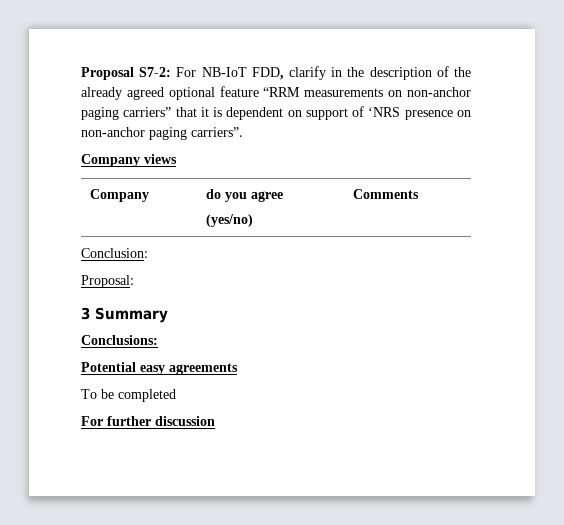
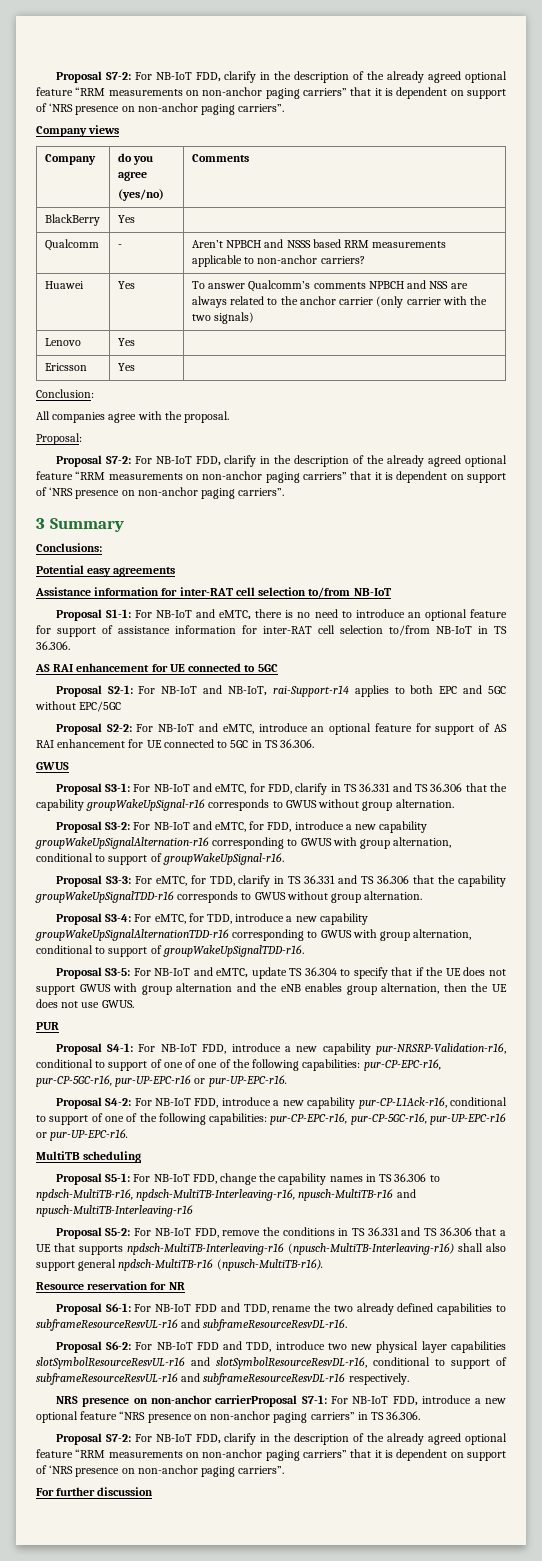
+ BlackBerry | Yes |
+ Qualcomm | - | Aren’t NPBCH and NSSS based RRM measurements applicable to non-anchor carriers?
+ Huawei | Yes | To answer Qualcomm’s comments NPBCH and NSS are always related to the anchor carrier (only carrier with the two signals)
+ Lenovo | Yes |
+ Ericsson | Yes |
  Conclusion:
+ All companies agree with the proposal.
  Proposal:
+ Proposal S7-2: For NB-IoT FDD, clarify in the description of the already agreed optional feature “RRM measurements on non-anchor paging carriers” that it is dependent on support of ‘NRS presence on non-anchor paging carriers”.
- To be completed
+ Assistance information for inter-RAT cell selection to/from NB-IoT
+ Proposal S1-1: For NB-IoT and eMTC, there is no need to introduce an optional feature for support of assistance information for inter-RAT cell selection to/from NB-IoT in TS 36.306.
+ AS RAI enhancement for UE connected to 5GC
+ Proposal S2-1: For NB-IoT and NB-IoT, rai-Support-r14 applies to both EPC and 5GC without EPC/5GC
+ Proposal S2-2: For NB-IoT and eMTC, introduce an optional feature for support of AS RAI enhancement for UE connected to 5GC in TS 36.306.
+ GWUS
+ Proposal S3-1: For NB-IoT and eMTC, for FDD, clarify in TS 36.331 and TS 36.306 that the capability groupWakeUpSignal-r16 corresponds to GWUS without group alternation.
+ Proposal S3-2: For NB-IoT and eMTC, for FDD, introduce a new capability groupWakeUpSignalAlternation-r16 corresponding to GWUS with group alternation, conditional to support of groupWakeUpSignal-r16.
+ Proposal S3-3: For eMTC, for TDD, clarify in TS 36.331 and TS 36.306 that the capability groupWakeUpSignalTDD-r16 corresponds to GWUS without group alternation.
+ Proposal S3-4: For eMTC, for TDD, introduce a new capability groupWakeUpSignalAlternationTDD-r16 corresponding to GWUS with group alternation, conditional to support of groupWakeUpSignalTDD-r16.
+ Proposal S3-5: For NB-IoT and eMTC, update TS 36.304 to specify that if the UE does not support GWUS with group alternation and the eNB enables group alternation, then the UE does not use GWUS.
+ PUR
+ Proposal S4-1: For NB-IoT FDD, introduce a new capability pur-NRSRP-Validation-r16, conditional to support of one of one of the following capabilities: pur-CP-EPC-r16, pur-CP-5GC-r16, pur-UP-EPC-r16 or pur-UP-EPC-r16.
+ Proposal S4-2: For NB-IoT FDD, introduce a new capability pur-CP-L1Ack-r16, conditional to support of one of the following capabilities: pur-CP-EPC-r16, pur-CP-5GC-r16, pur-UP-EPC-r16 or pur-UP-EPC-r16.
+ MultiTB scheduling
+ Proposal S5-1: For NB-IoT FDD, change the capability names in TS 36.306 to npdsch-MultiTB-r16, npdsch-MultiTB-Interleaving-r16, npusch-MultiTB-r16 and npusch-MultiTB-Interleaving-r16
+ Proposal S5-2: For NB-IoT FDD, remove the conditions in TS 36.331 and TS 36.306 that a UE that supports npdsch-MultiTB-Interleaving-r16 (npusch-MultiTB-Interleaving-r16) shall also support general npdsch-MultiTB-r16 (npusch-MultiTB-r16).
+ Resource reservation for NR
+ Proposal S6-1: For NB-IoT FDD and TDD, rename the two already defined capabilities to subframeResourceResvUL-r16 and subframeResourceResvDL-r16.
+ Proposal S6-2: For NB-IoT FDD and TDD, introduce two new physical layer capabilities slotSymbolResourceResvUL-r16 and slotSymbolResourceResvDL-r16, conditional to support of subframeResourceResvUL-r16 and subframeResourceResvDL-r16 respectively.
+ NRS presence on non-anchor carrierProposal S7-1: For NB-IoT FDD, introduce a new optional feature “NRS presence on non-anchor paging carriers” in TS 36.306.
+ Proposal S7-2: For NB-IoT FDD, clarify in the description of the already agreed optional feature “RRM measurements on non-anchor paging carriers” that it is dependent on support of ‘NRS presence on non-anchor paging carriers”.

